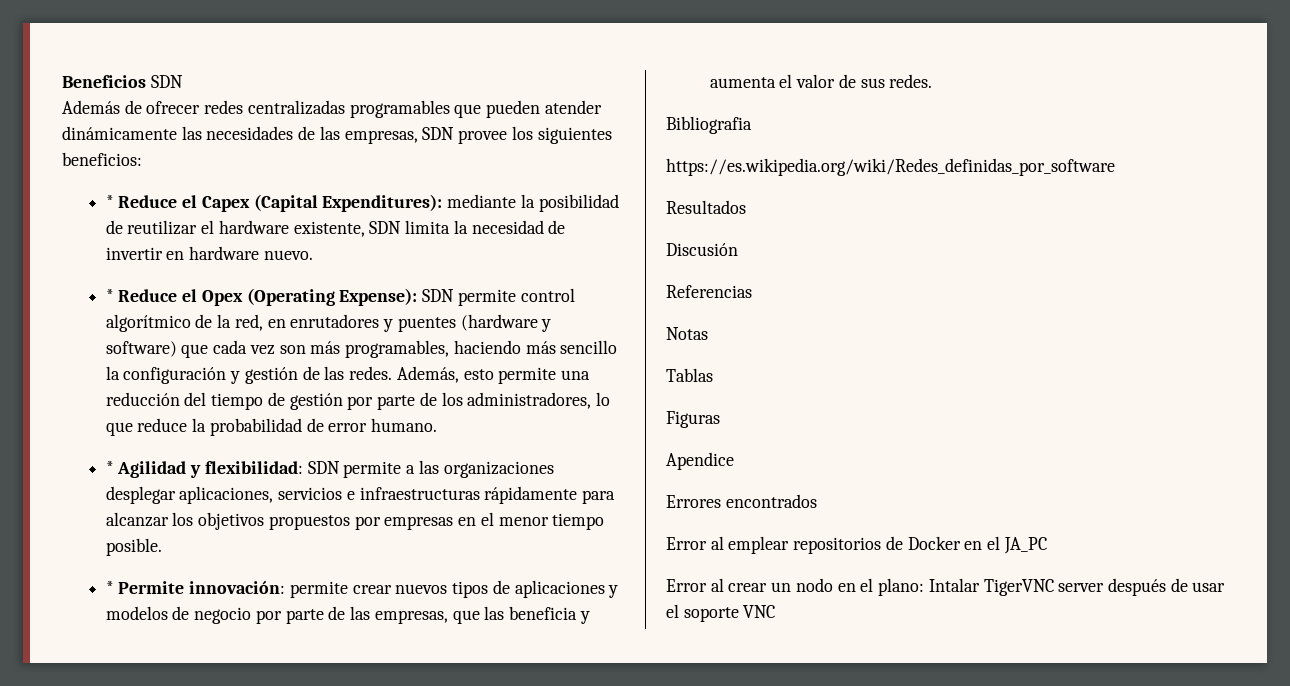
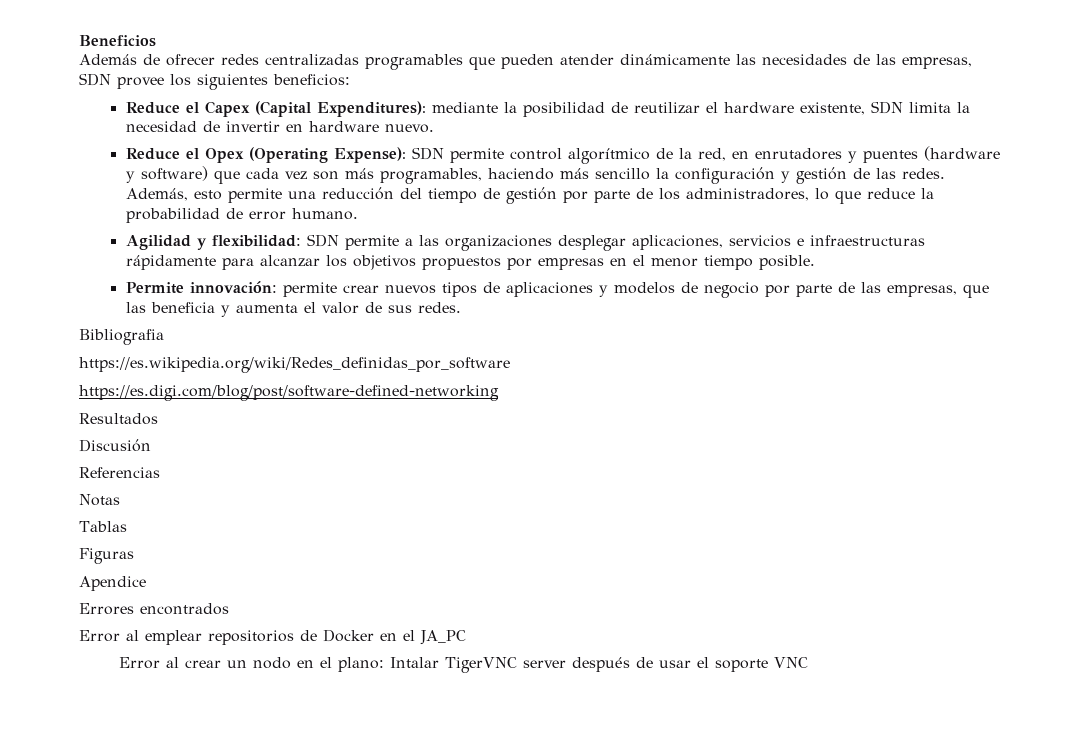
- Beneficios SDN
+ Beneficios
- * Reduce el Capex (Capital Expenditures): mediante la posibilidad de reutilizar el hardware existente, SDN limita la necesidad de invertir en hardware nuevo.
+ Reduce el Capex (Capital Expenditures): mediante la posibilidad de reutilizar el hardware existente, SDN limita la necesidad de invertir en hardware nuevo.
- * Reduce el Opex (Operating Expense): SDN permite control algorítmico de la red, en enrutadores y puentes (hardware y software) que cada vez son más programables, haciendo más sencillo la configuración y gestión de las redes.
+ Reduce el Opex (Operating Expense): SDN permite control algorítmico de la red, en enrutadores y puentes (hardware y software) que cada vez son más programables, haciendo más sencillo la configuración y gestión de las redes.
- * Agilidad y flexibilidad: SDN permite a las organizaciones desplegar aplicaciones, servicios e infraestructuras rápidamente para alcanzar los objetivos propuestos por empresas en el menor tiempo posible.
+ Agilidad y flexibilidad: SDN permite a las organizaciones desplegar aplicaciones, servicios e infraestructuras rápidamente para alcanzar los objetivos propuestos por empresas en el menor tiempo posible.
- * Permite innovación: permite crear nuevos tipos de aplicaciones y modelos de negocio por parte de las empresas, que las beneficia y aumenta el valor de sus redes.
+ Permite innovación: permite crear nuevos tipos de aplicaciones y modelos de negocio por parte de las empresas, que las beneficia y aumenta el valor de sus redes.
+ https://es.digi.com/blog/post/software-defined-networking

